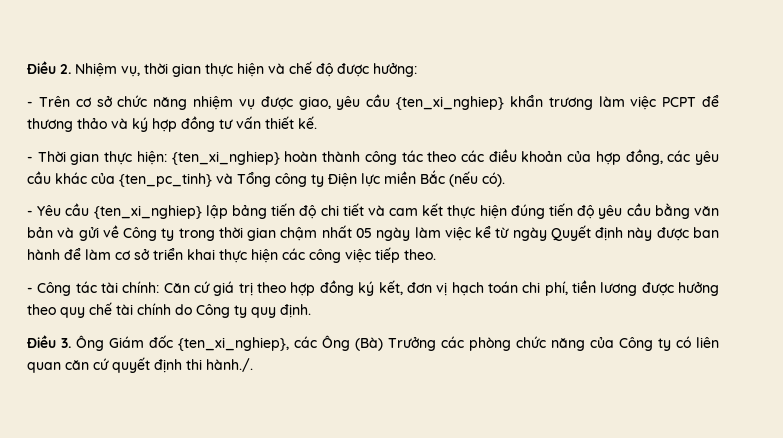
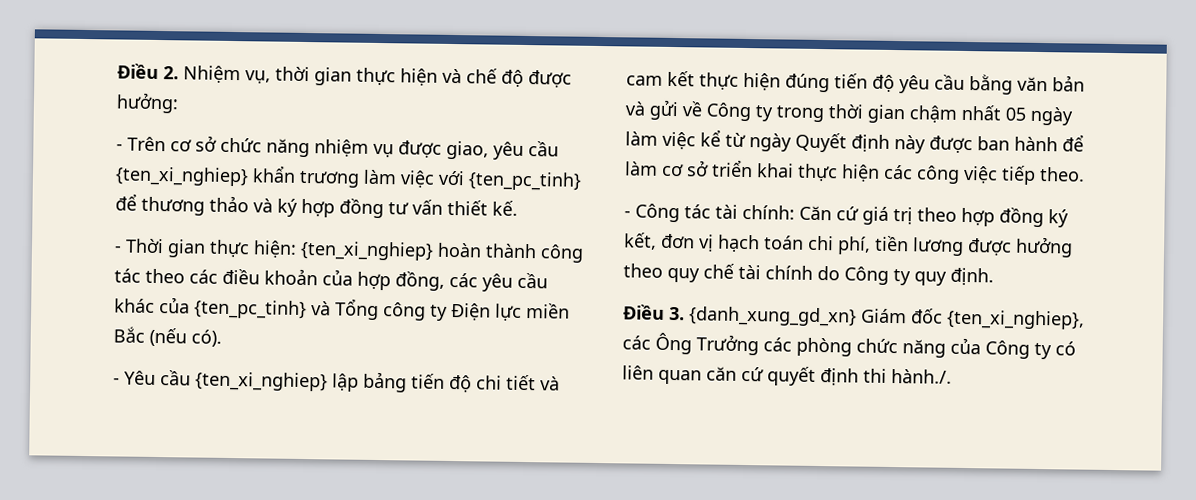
- - Trên cơ sở chức năng nhiệm vụ được giao, yêu cầu {ten_xi_nghiep} khẩn trương làm việc PCPT để thương thảo và ký hợp đồng tư vấn thiết kế.
+ - Trên cơ sở chức năng nhiệm vụ được giao, yêu cầu {ten_xi_nghiep} khẩn trương làm việc với {ten_pc_tinh} để thương thảo và ký hợp đồng tư vấn thiết kế.
- Điều 3. Ông Giám đốc {ten_xi_nghiep}, các Ông (Bà) Trưởng các phòng chức năng của Công ty có liên quan căn cứ quyết định thi hành./.
+ Điều 3. {danh_xung_gd_xn} Giám đốc {ten_xi_nghiep}, các Ông Trưởng các phòng chức năng của Công ty có liên quan căn cứ quyết định thi hành./.

